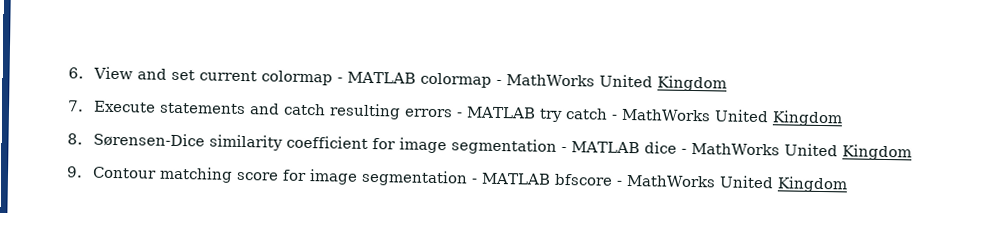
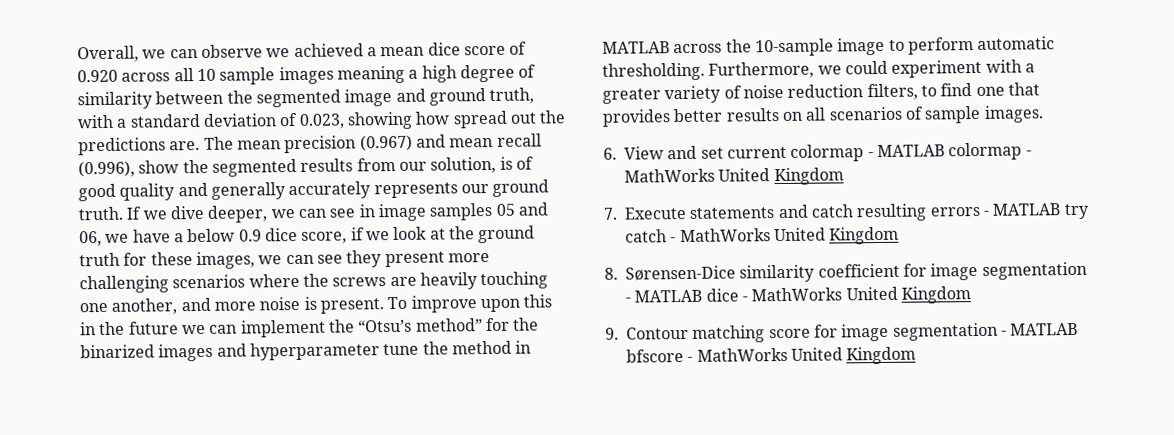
+ Overall, we can observe we achieved a mean dice score of 0.920 across all 10 sample images meaning a high degree of similarity between the segmented image and ground truth, with a standard deviation of 0.023, showing how spread out the predictions are. The mean precision (0.967) and mean recall (0.996), show the segmented results from our solution, is of good quality and generally accurately represents our ground truth. If we dive deeper, we can see in image samples 05 and 06, we have a below 0.9 dice score, if we look at the ground truth for these images, we can see they present more challenging scenarios where the screws are heavily touching one another, and more noise is present. To improve upon this in the future we can implement the “Otsu’s method” for the binarized images and hyperparameter tune the method in MATLAB across the 10-sample image to perform automatic thresholding. Furthermore, we could experiment with a greater variety of noise reduction filters, to find one that provides better results on all scenarios of sample images.

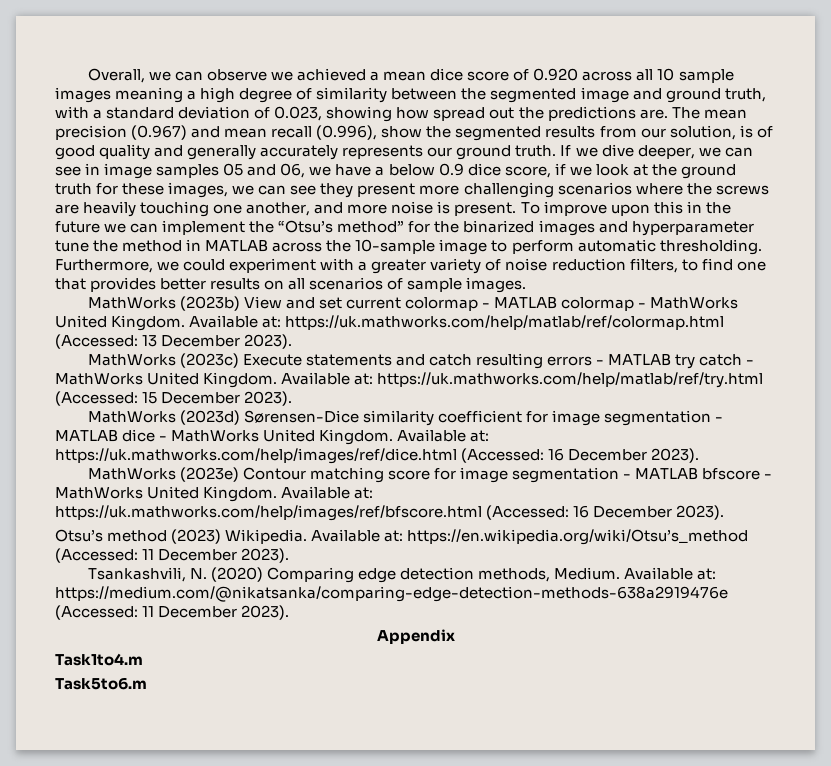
- 6. View and set current colormap - MATLAB colormap - MathWorks United Kingdom
- 7. Execute statements and catch resulting errors - MATLAB try catch - MathWorks United Kingdom
- 8. Sørensen-Dice similarity coefficient for image segmentation - MATLAB dice - MathWorks United Kingdom
- 9. Contour matching score for image segmentation - MATLAB bfscore - MathWorks United Kingdom
+ MathWorks (2023b) View and set current colormap - MATLAB colormap - MathWorks United Kingdom. Available at: https://uk.mathworks.com/help/matlab/ref/colormap.html (Accessed: 13 December 2023).
+ MathWorks (2023c) Execute statements and catch resulting errors - MATLAB try catch - MathWorks United Kingdom. Available at: https://uk.mathworks.com/help/matlab/ref/try.html (Accessed: 15 December 2023).
+ MathWorks (2023d) Sørensen-Dice similarity coefficient for image segmentation - MATLAB dice - MathWorks United Kingdom. Available at: https://uk.mathworks.com/help/images/ref/dice.html (Accessed: 16 December 2023).
+ MathWorks (2023e) Contour matching score for image segmentation - MATLAB bfscore - MathWorks United Kingdom. Available at: https://uk.mathworks.com/help/images/ref/bfscore.html (Accessed: 16 December 2023).
+ Otsu’s method (2023) Wikipedia. Available at: https://en.wikipedia.org/wiki/Otsu’s_method (Accessed: 11 December 2023).
+ Tsankashvili, N. (2020) Comparing edge detection methods, Medium. Available at: https://medium.com/@nikatsanka/comparing-edge-detection-methods-638a2919476e (Accessed: 11 December 2023).
+ Appendix
+ Task1to4.m
+ Task5to6.m

